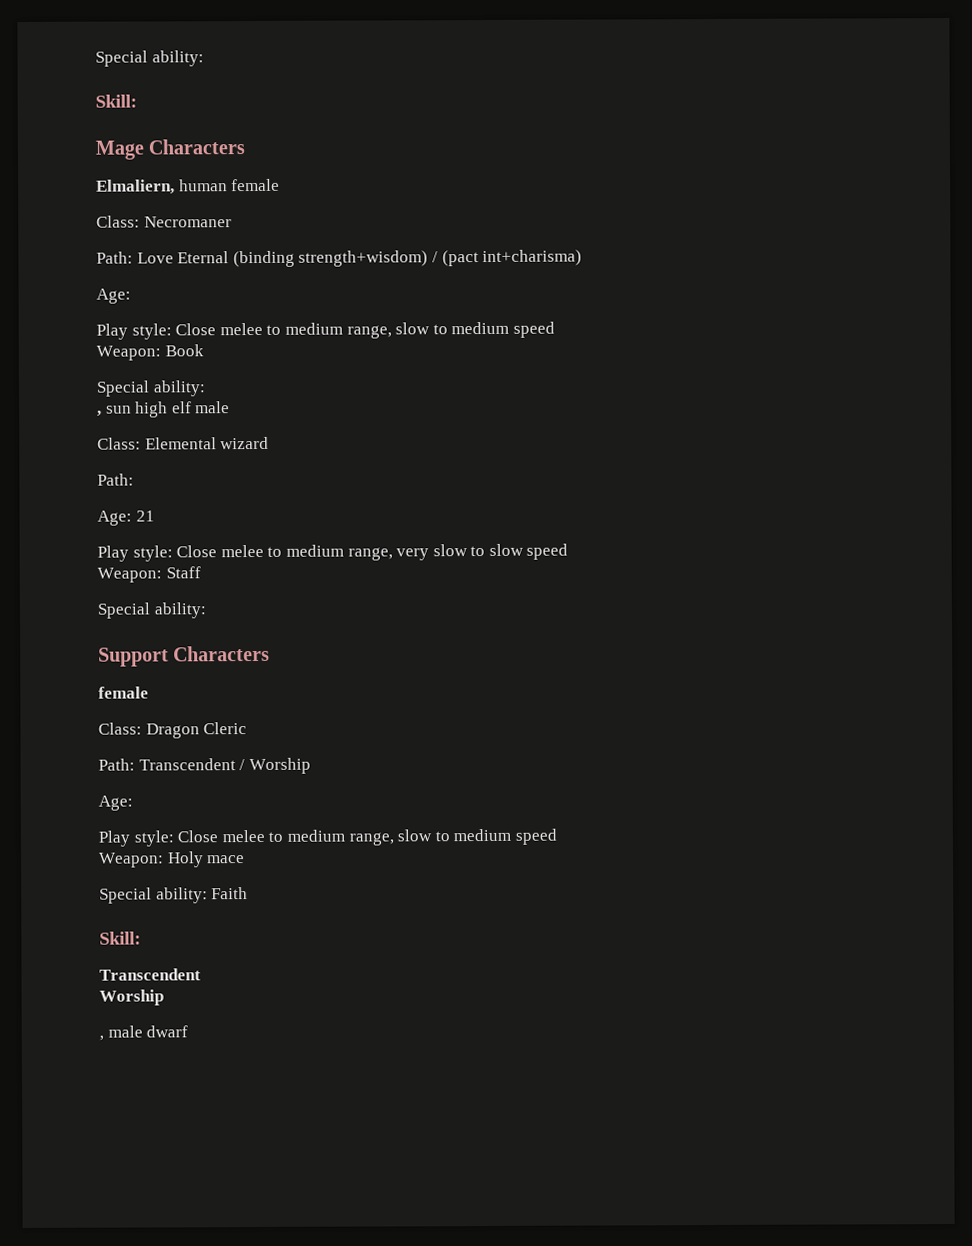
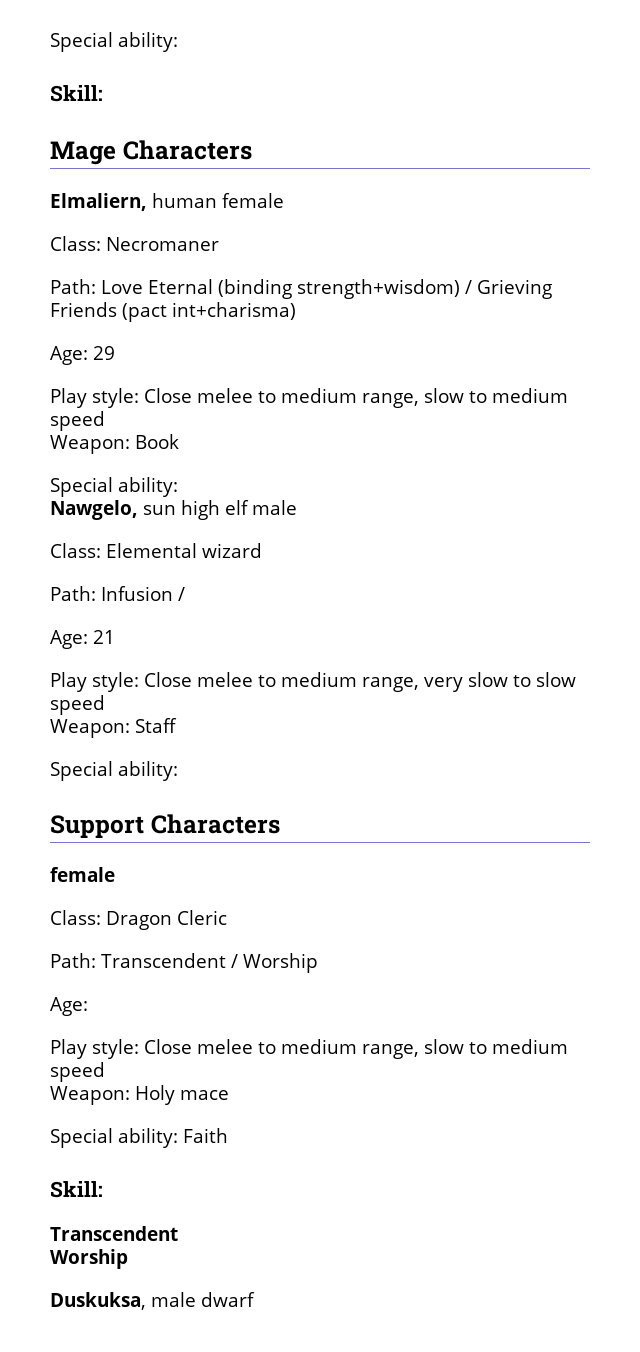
- Path: Love Eternal (binding strength+wisdom) / (pact int+charisma)
- Age:
+ Path: Love Eternal (binding strength+wisdom) / Grieving Friends (pact int+charisma)
+ Age: 29
- , sun high elf male
+ Nawgelo, sun high elf male
  Class: Elemental wizard
- Path:
+ Path: Infusion /
- , male dwarf
+ Duskuksa, male dwarf

